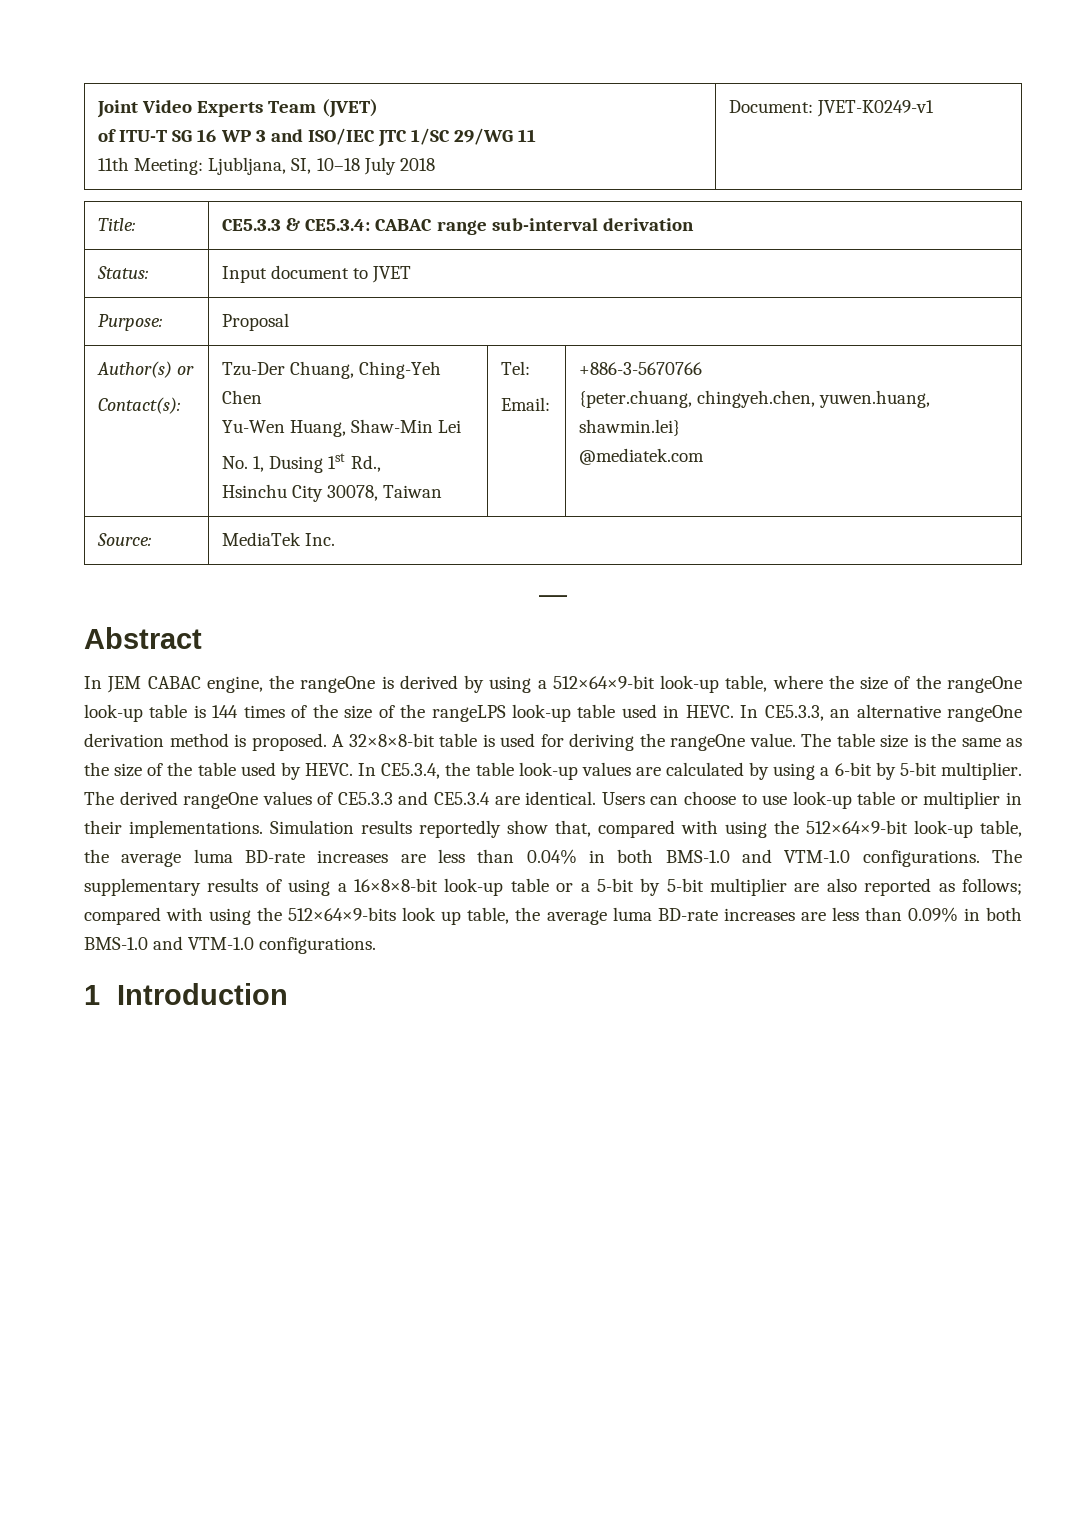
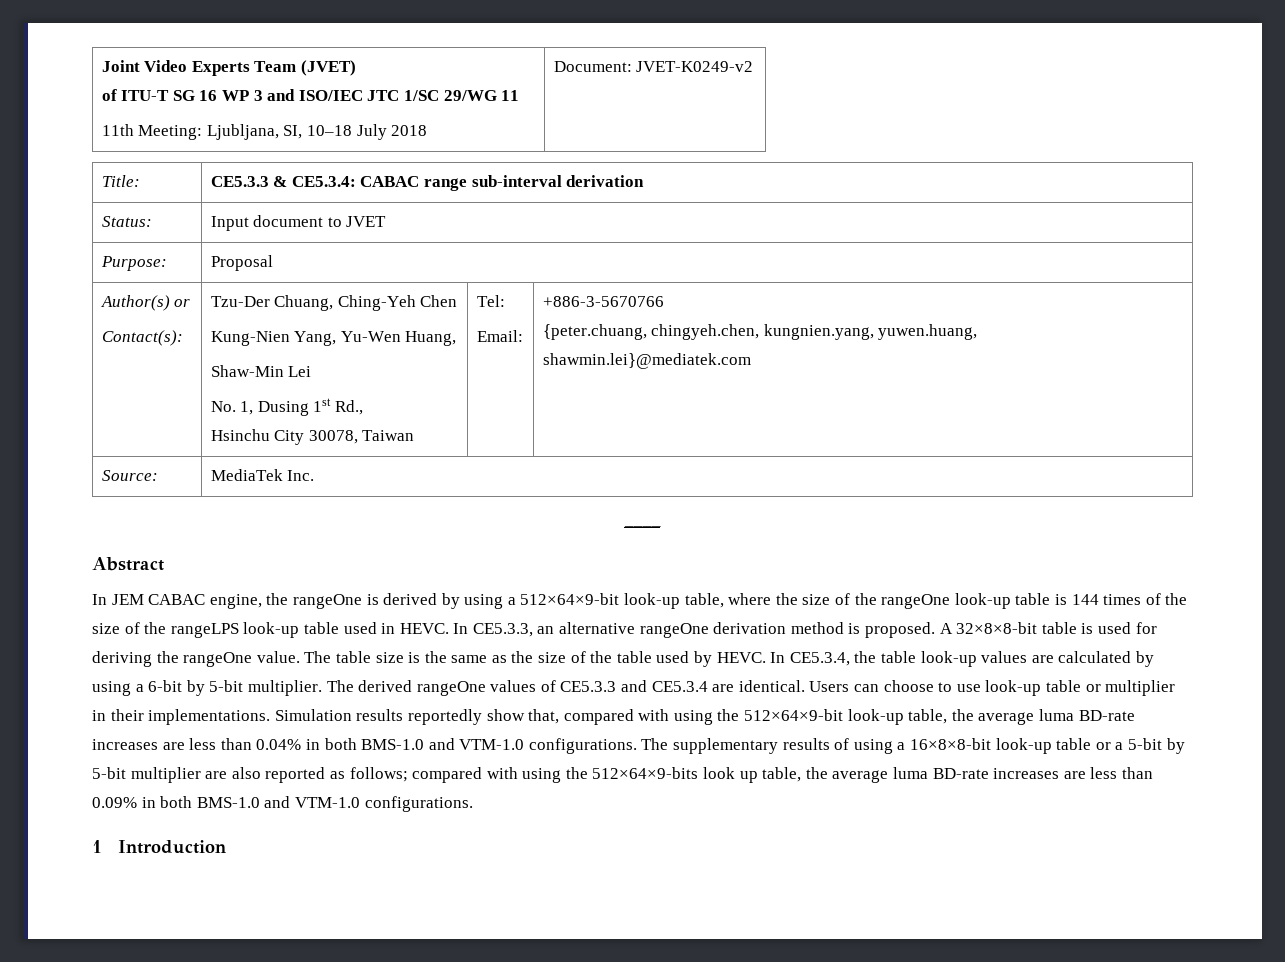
  Joint Video Experts Team (JVET)
  of ITU-T SG 16 WP 3 and ISO/IEC JTC 1/SC 29/WG 11
- 11th Meeting: Ljubljana, SI, 10–18 July 2018 | Document: JVET-K0249-v1
+ 11th Meeting: Ljubljana, SI, 10–18 July 2018 | Document: JVET-K0249-v2
  Author(s) or
  Contact(s): | Tzu-Der Chuang, Ching-Yeh Chen
- Yu-Wen Huang, Shaw-Min Lei
+ Kung-Nien Yang, Yu-Wen Huang,
+ Shaw-Min Lei
  No. 1, Dusing 1st Rd.,
  Hsinchu City 30078, Taiwan | Tel:
  Email: | +886-3-5670766
- {peter.chuang, chingyeh.chen, yuwen.huang, shawmin.lei}
- @mediatek.com
+ {peter.chuang, chingyeh.chen, kungnien.yang, yuwen.huang, shawmin.lei}@mediatek.com

